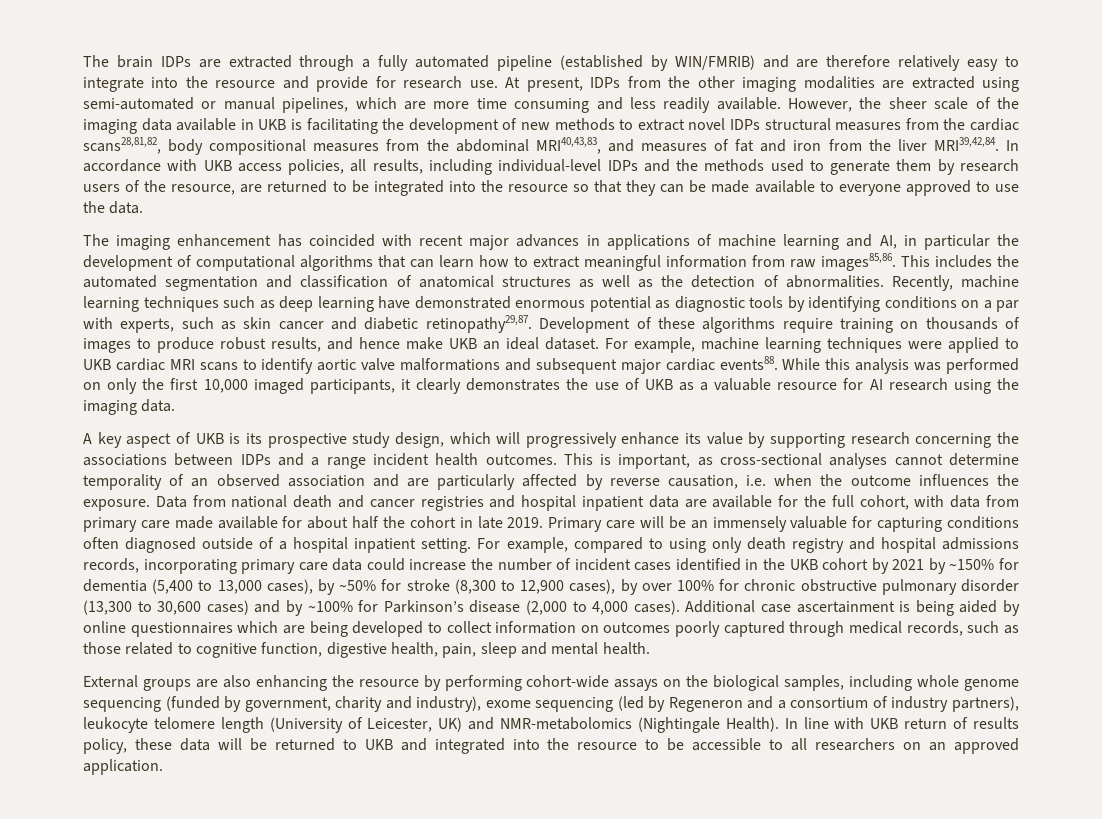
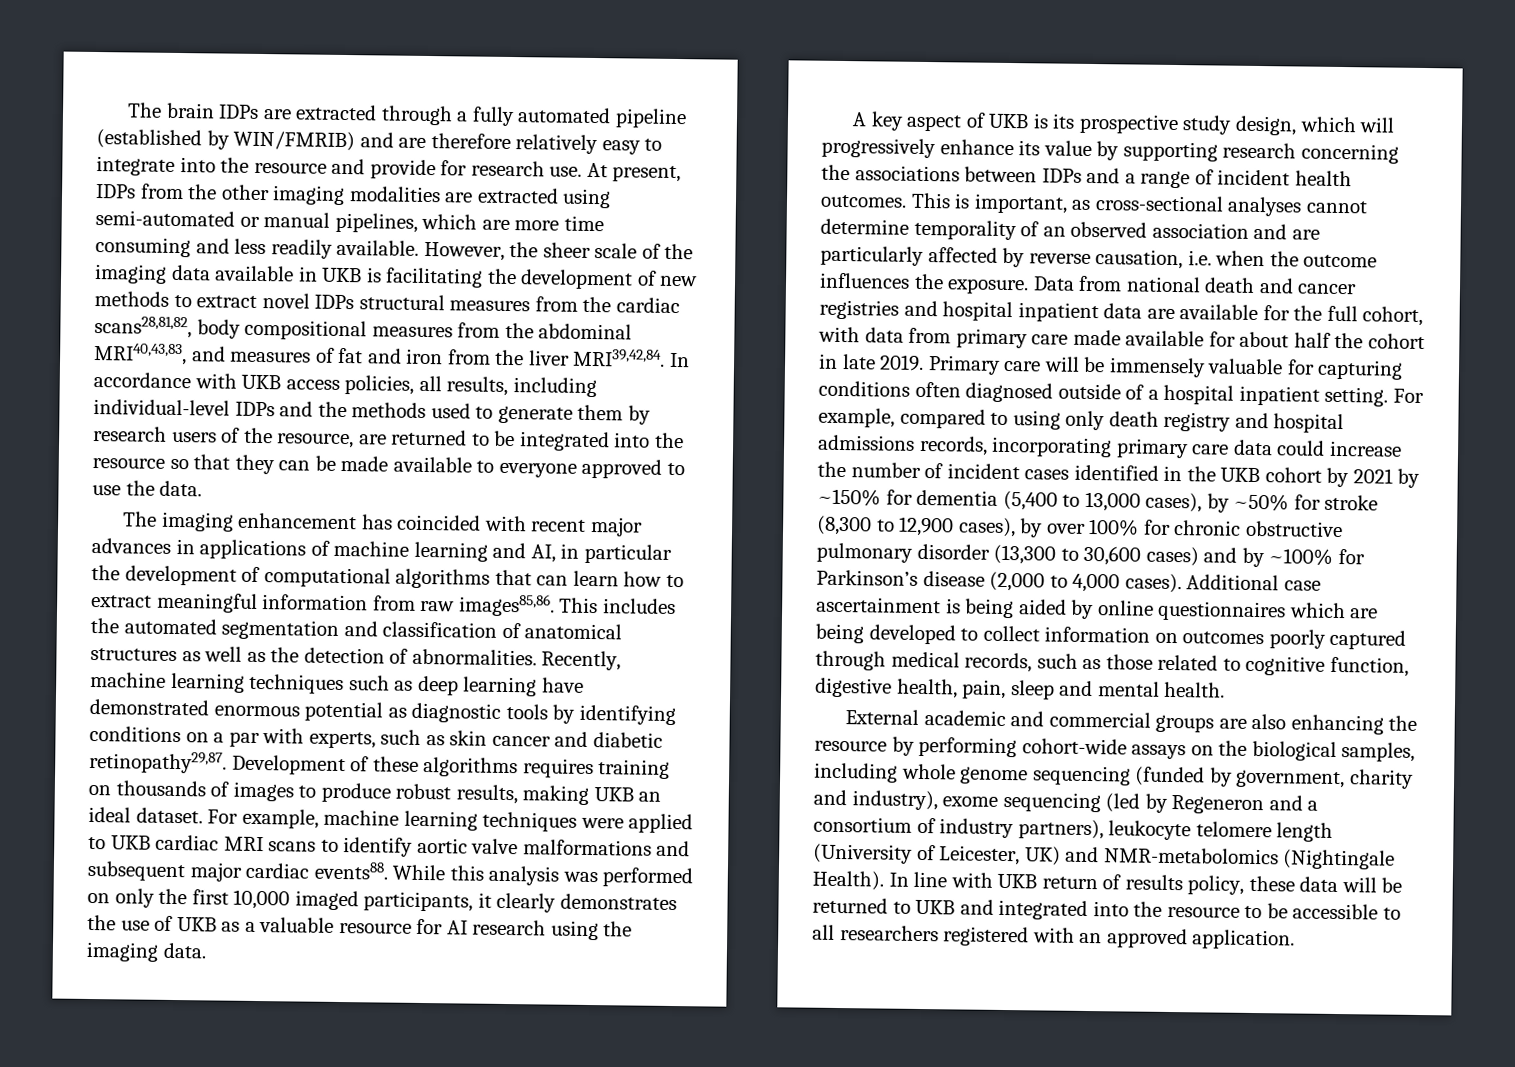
- Development of these algorithms require training on thousands of images to produce robust results, and hence make UKB an ideal dataset.
+ Development of these algorithms requires training on thousands of images to produce robust results, making UKB an ideal dataset.
- A key aspect of UKB is its prospective study design, which will progressively enhance its value by supporting research concerning the associations between IDPs and a range incident health outcomes.
+ A key aspect of UKB is its prospective study design, which will progressively enhance its value by supporting research concerning the associations between IDPs and a range of incident health outcomes.
- Primary care will be an immensely valuable for capturing conditions often diagnosed outside of a hospital inpatient setting.
+ Primary care will be immensely valuable for capturing conditions often diagnosed outside of a hospital inpatient setting.
- External groups are also enhancing the resource by performing cohort-wide assays on the biological samples, including whole genome sequencing (funded by government, charity and industry), exome sequencing (led by Regeneron and a consortium of industry partners), leukocyte telomere length (University of Leicester, UK) and NMR-metabolomics (Nightingale Health).
+ External academic and commercial groups are also enhancing the resource by performing cohort-wide assays on the biological samples, including whole genome sequencing (funded by government, charity and industry), exome sequencing (led by Regeneron and a consortium of industry partners), leukocyte telomere length (University of Leicester, UK) and NMR-metabolomics (Nightingale Health).
- In line with UKB return of results policy, these data will be returned to UKB and integrated into the resource to be accessible to all researchers on an approved application.
+ In line with UKB return of results policy, these data will be returned to UKB and integrated into the resource to be accessible to all researchers registered with an approved application.

